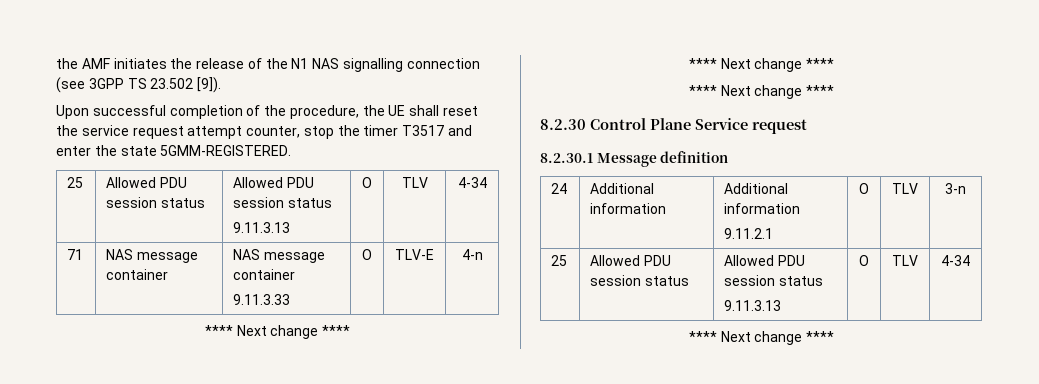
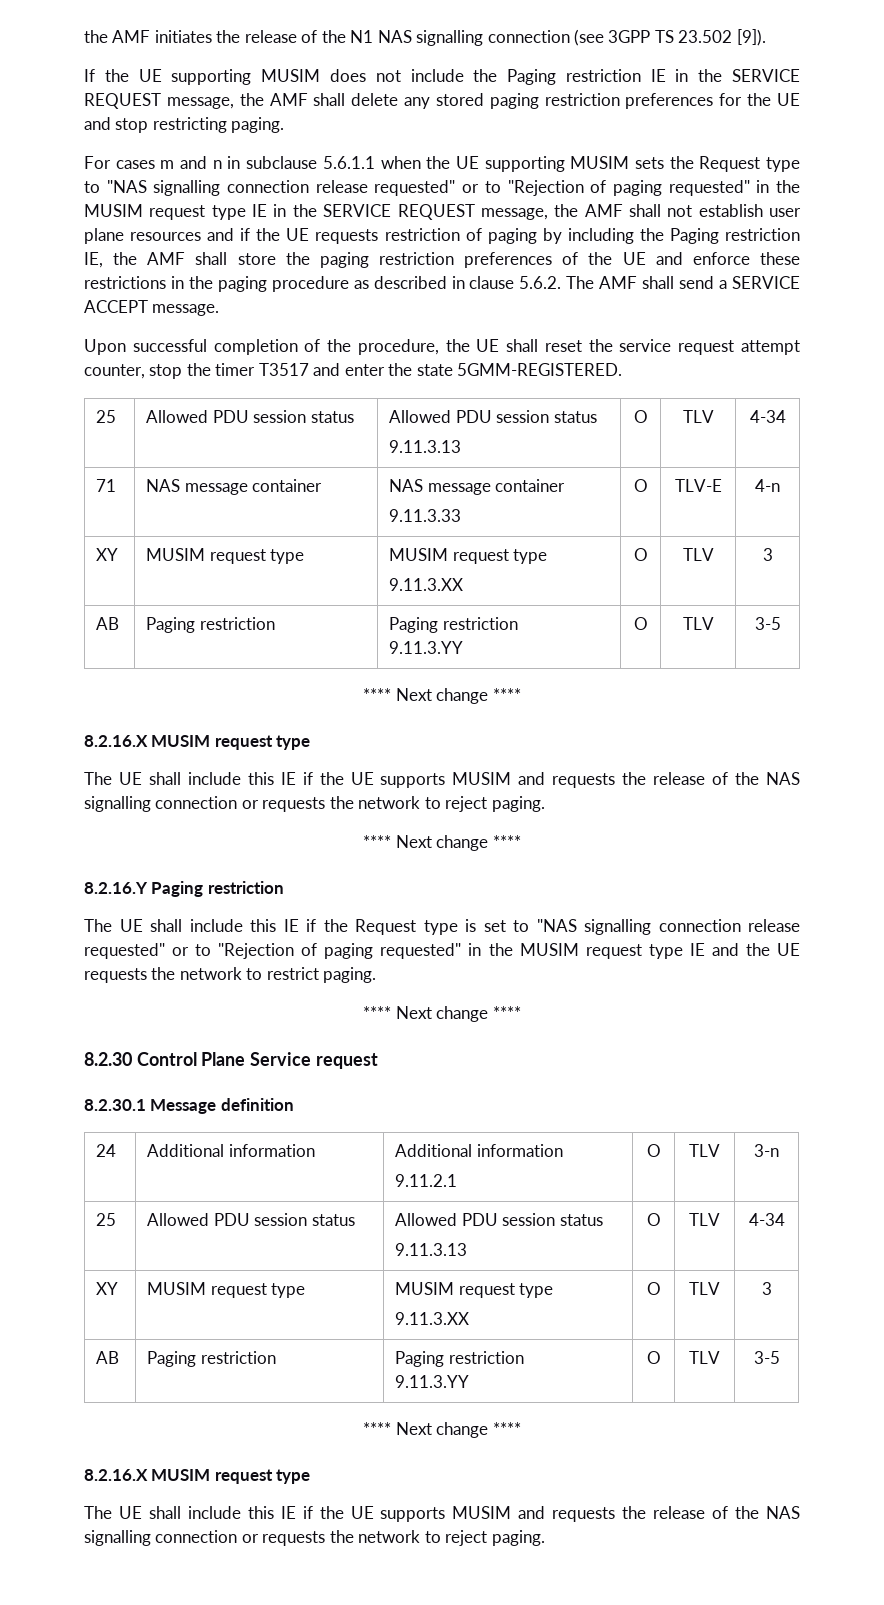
+ If the UE supporting MUSIM does not include the Paging restriction IE in the SERVICE REQUEST message, the AMF shall delete any stored paging restriction preferences for the UE and stop restricting paging.
+ For cases m and n in subclause 5.6.1.1 when the UE supporting MUSIM sets the Request type to "NAS signalling connection release requested" or to "Rejection of paging requested" in the MUSIM request type IE in the SERVICE REQUEST message, the AMF shall not establish user plane resources and if the UE requests restriction of paging by including the Paging restriction IE, the AMF shall store the paging restriction preferences of the UE and enforce these restrictions in the paging procedure as described in clause 5.6.2. The AMF shall send a SERVICE ACCEPT message.
  71 | NAS message container | NAS message container
  9.11.3.33 | O | TLV-E | 4-n
+ XY | MUSIM request type | MUSIM request type
+ 9.11.3.XX | O | TLV | 3
+ AB | Paging restriction | Paging restriction
+ 9.11.3.YY | O | TLV | 3-5
  **** Next change ****
+ 8.2.16.X MUSIM request type
+ The UE shall include this IE if the UE supports MUSIM and requests the release of the NAS signalling connection or requests the network to reject paging.
  **** Next change ****
+ 8.2.16.Y Paging restriction
+ The UE shall include this IE if the Request type is set to "NAS signalling connection release requested" or to "Rejection of paging requested" in the MUSIM request type IE and the UE requests the network to restrict paging.
  24 | Additional information | Additional information
  9.11.2.1 | O | TLV | 3-n
  25 | Allowed PDU session status | Allowed PDU session status
  9.11.3.13 | O | TLV | 4-34
+ XY | MUSIM request type | MUSIM request type
+ 9.11.3.XX | O | TLV | 3
+ AB | Paging restriction | Paging restriction
+ 9.11.3.YY | O | TLV | 3-5
  **** Next change ****
+ 8.2.16.X MUSIM request type
+ The UE shall include this IE if the UE supports MUSIM and requests the release of the NAS signalling connection or requests the network to reject paging.

